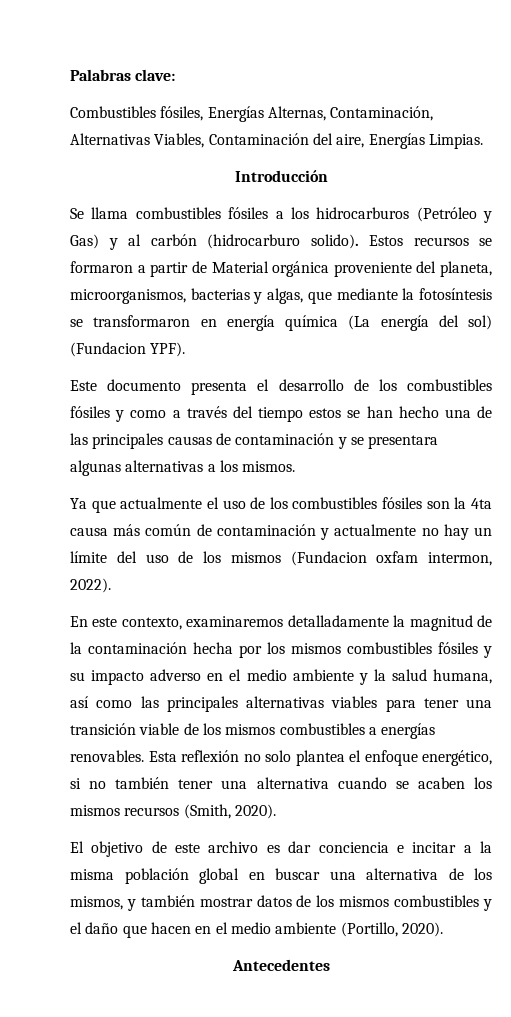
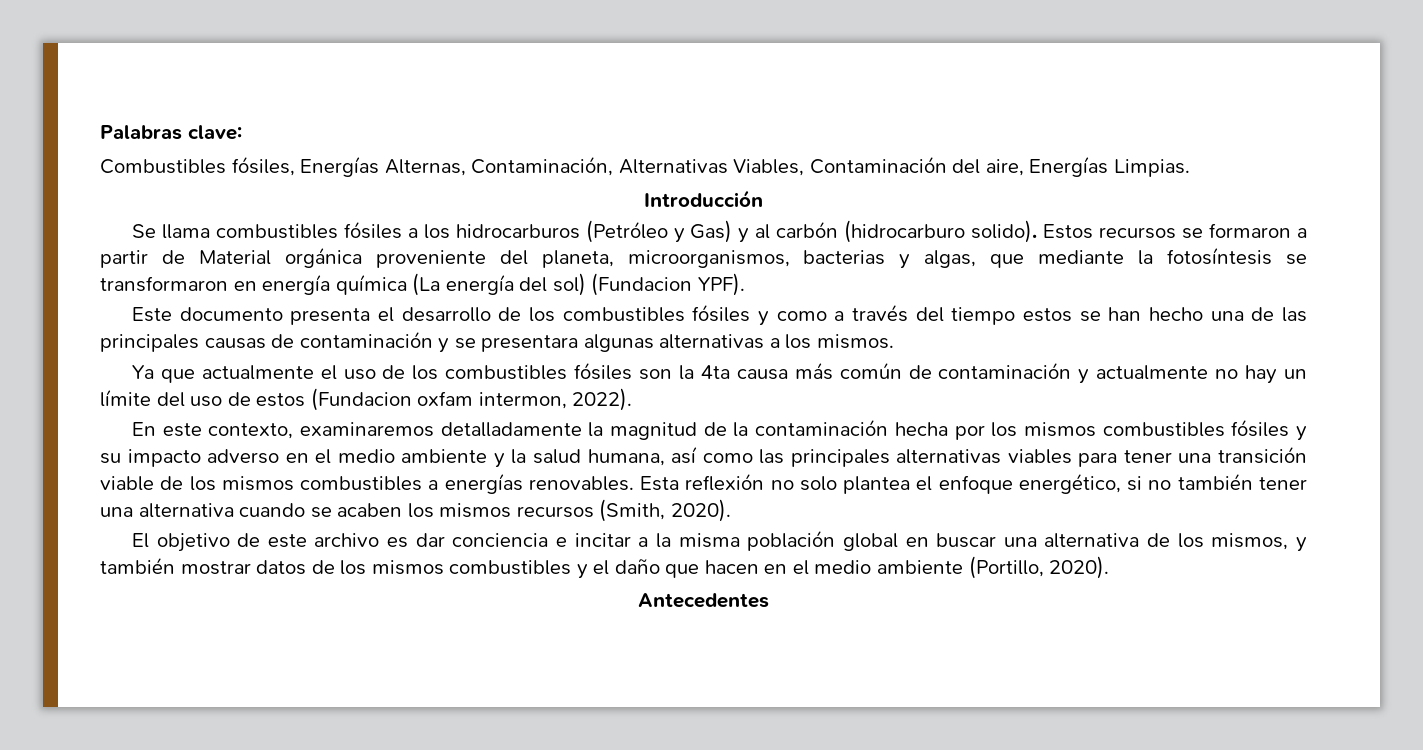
- Ya que actualmente el uso de los combustibles fósiles son la 4ta causa más común de contaminación y actualmente no hay un límite del uso de los mismos (Fundacion oxfam intermon, 2022).
+ Ya que actualmente el uso de los combustibles fósiles son la 4ta causa más común de contaminación y actualmente no hay un límite del uso de estos (Fundacion oxfam intermon, 2022).

